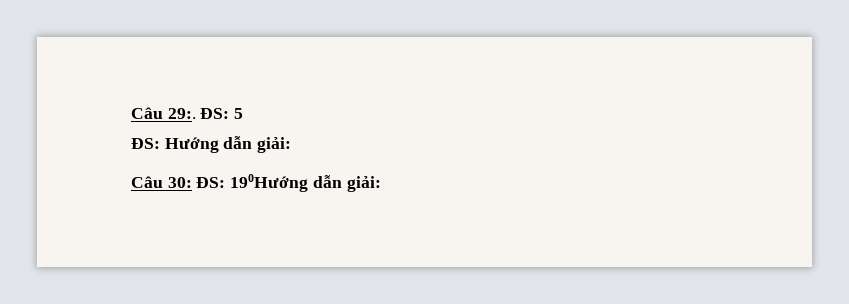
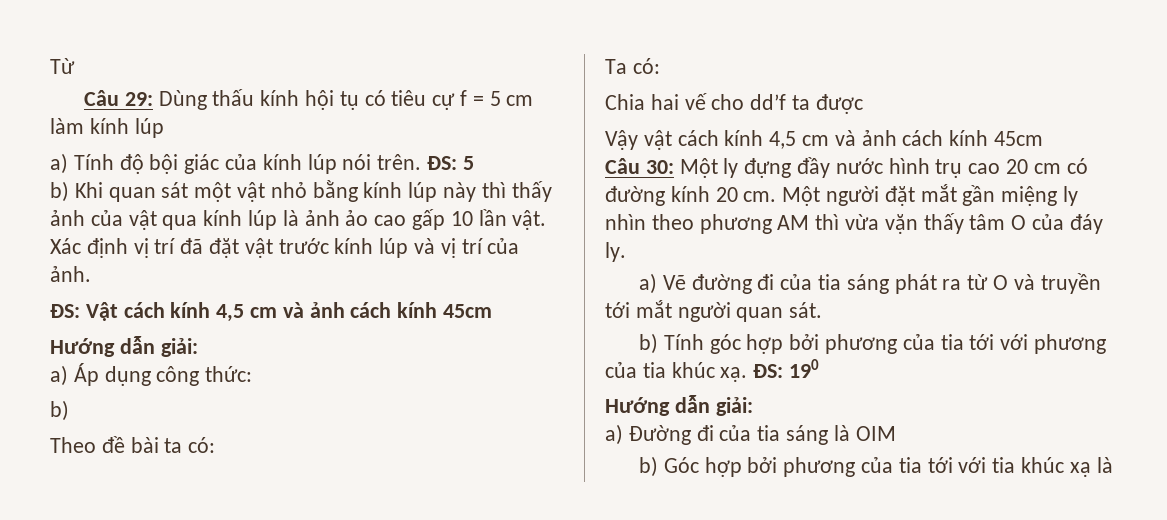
- Câu 29:. ĐS: 5
- ĐS: Hướng dẫn giải:
- Câu 30: ĐS: 190Hướng dẫn giải:
+ Từ
+ Câu 29: Dùng thấu kính hội tụ có tiêu cự f = 5 cm làm kính lúp
+ a) Tính độ bội giác của kính lúp nói trên. ĐS: 5
+ b) Khi quan sát một vật nhỏ bằng kính lúp này thì thấy ảnh của vật qua kính lúp là ảnh ảo cao gấp 10 lần vật. Xác định vị trí đã đặt vật trước kính lúp và vị trí của ảnh.
+ ĐS: Vật cách kính 4,5 cm và ảnh cách kính 45cm
+ Hướng dẫn giải:
+ a) Áp dụng công thức:
+ b)
+ Theo đề bài ta có:
+ Ta có:
+ Chia hai vế cho dd’f ta được
+ Vậy vật cách kính 4,5 cm và ảnh cách kính 45cm
+ Câu 30: Một ly đựng đầy nước hình trụ cao 20 cm có đường kính 20 cm. Một người đặt mắt gần miệng ly nhìn theo phương AM thì vừa vặn thấy tâm O của đáy ly.
+ a) Vẽ đường đi của tia sáng phát ra từ O và truyền tới mắt người quan sát.
+ b) Tính góc hợp bởi phương của tia tới với phương của tia khúc xạ. ĐS: 190
+ Hướng dẫn giải:
+ a) Đường đi của tia sáng là OIM
+ b) Góc hợp bởi phương của tia tới với tia khúc xạ là

